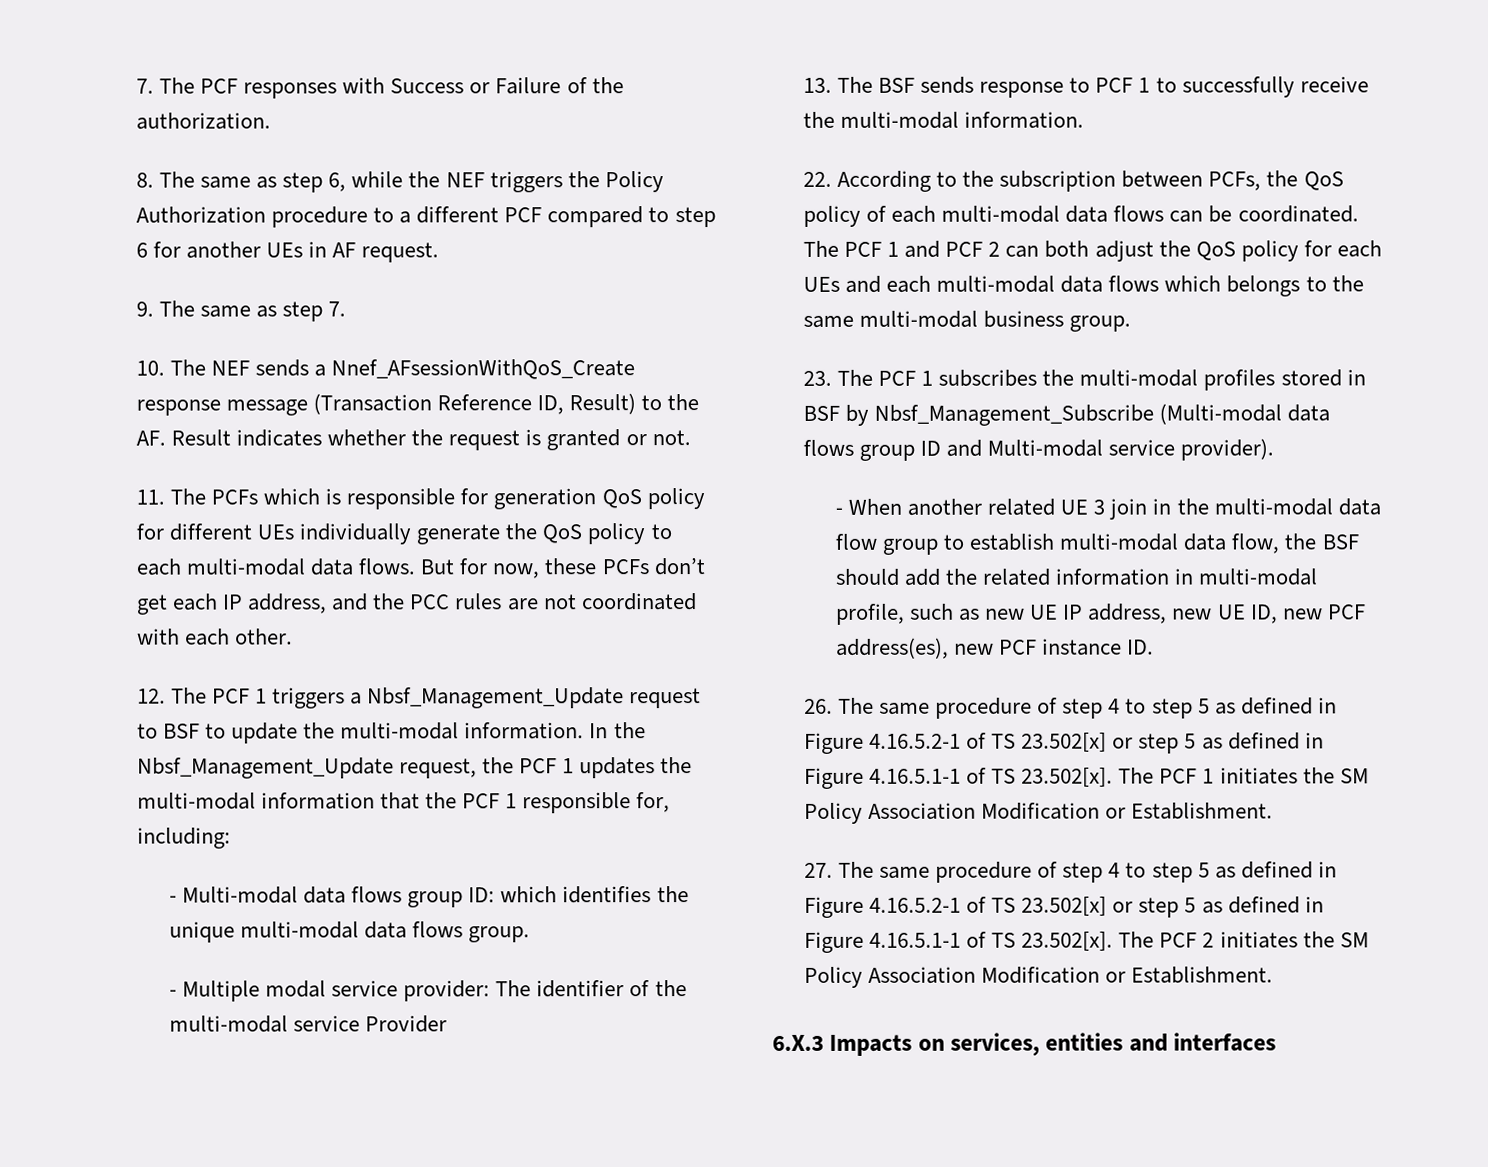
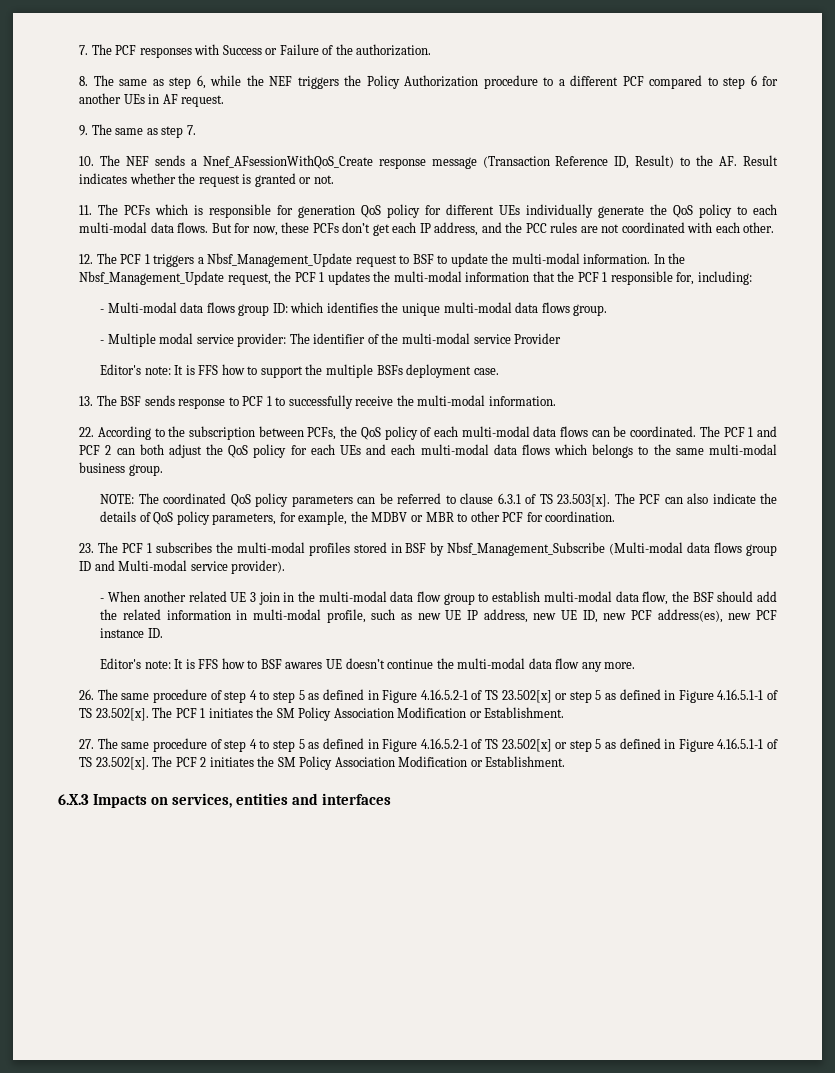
+ Editor's note: It is FFS how to support the multiple BSFs deployment case.
+ NOTE: The coordinated QoS policy parameters can be referred to clause 6.3.1 of TS 23.503[x]. The PCF can also indicate the details of QoS policy parameters, for example, the MDBV or MBR to other PCF for coordination.
+ Editor's note: It is FFS how to BSF awares UE doesn’t continue the multi-modal data flow any more.

